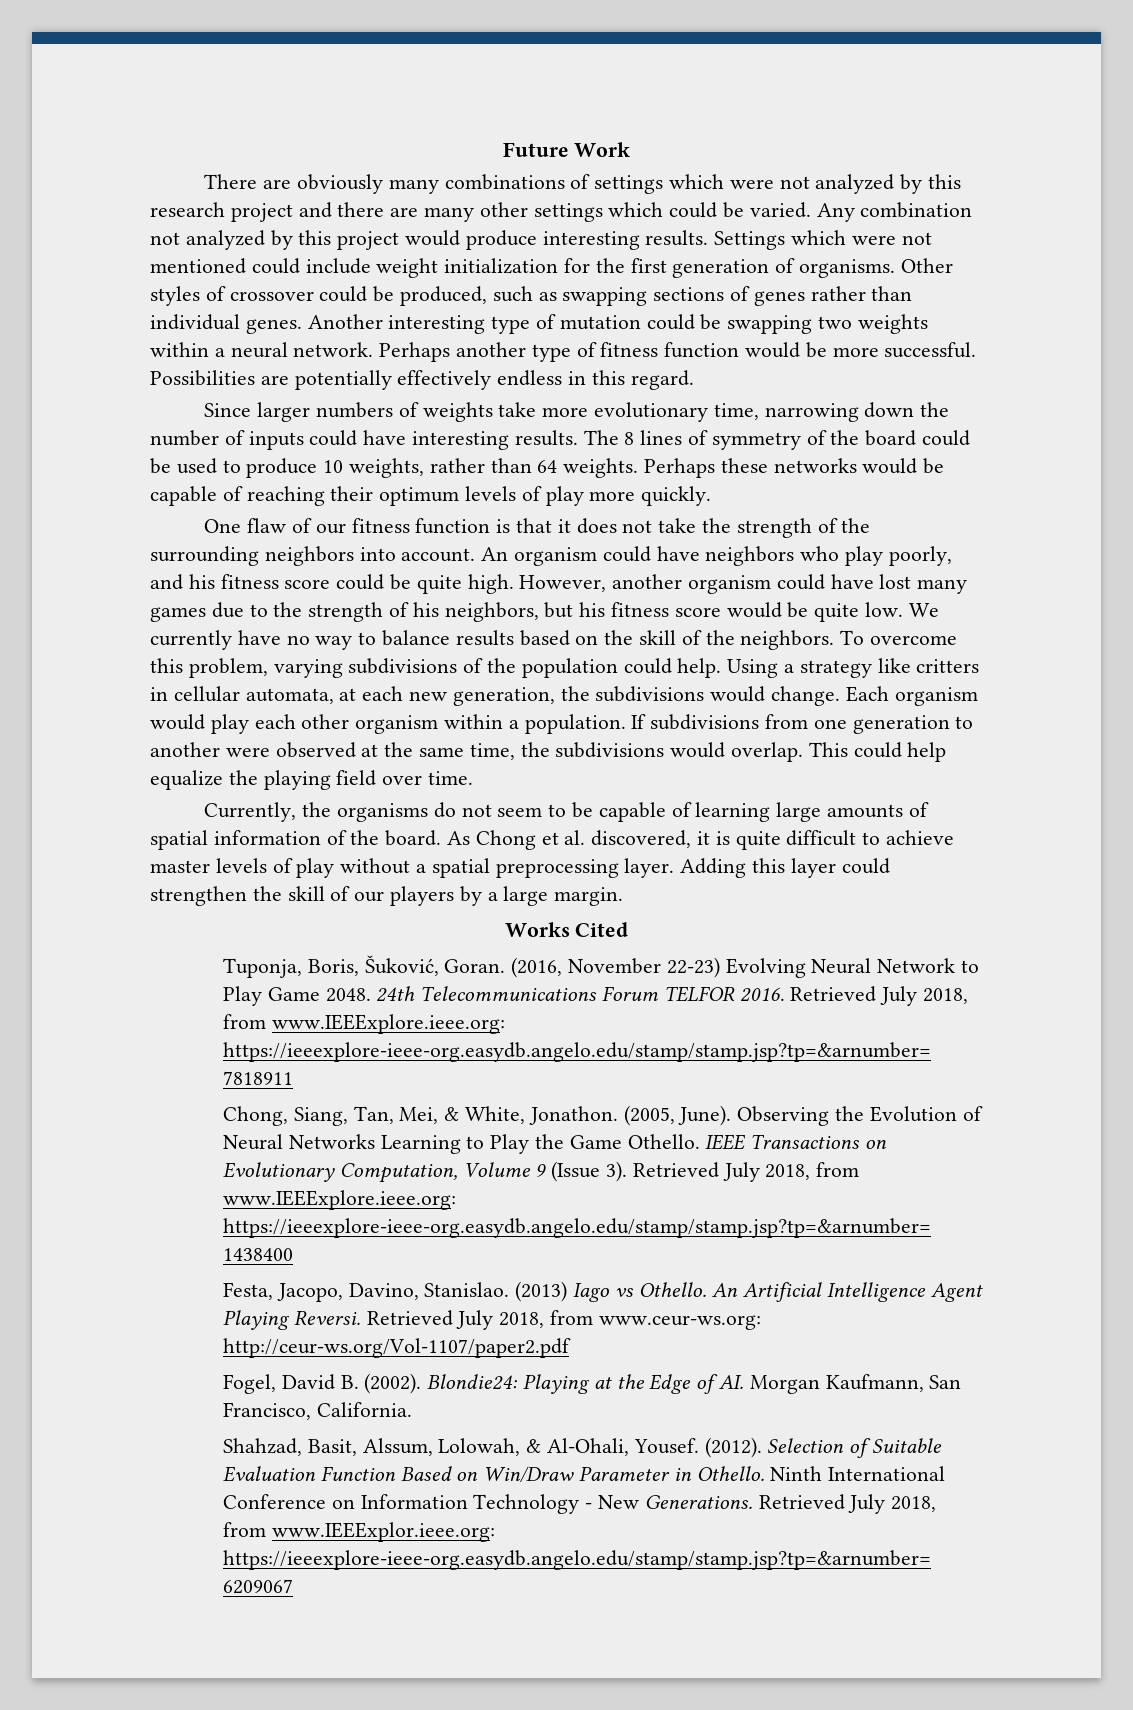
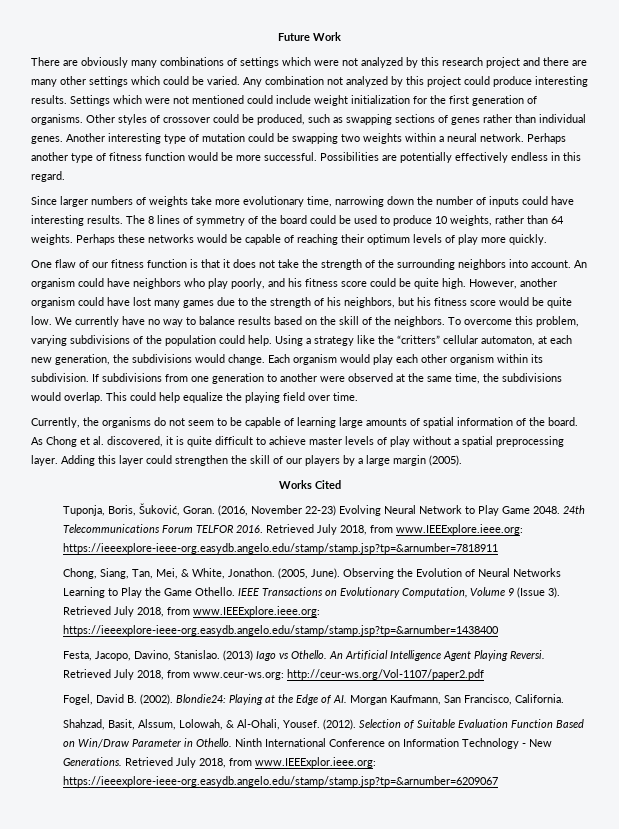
- Any combination not analyzed by this project would produce interesting results.
+ Any combination not analyzed by this project could produce interesting results.
- Using a strategy like critters in cellular automata, at each new generation, the subdivisions would change.
+ Using a strategy like the “critters” cellular automaton, at each new generation, the subdivisions would change.
- Each organism would play each other organism within a population.
+ Each organism would play each other organism within its subdivision.
- Adding this layer could strengthen the skill of our players by a large margin.
+ Adding this layer could strengthen the skill of our players by a large margin (2005).

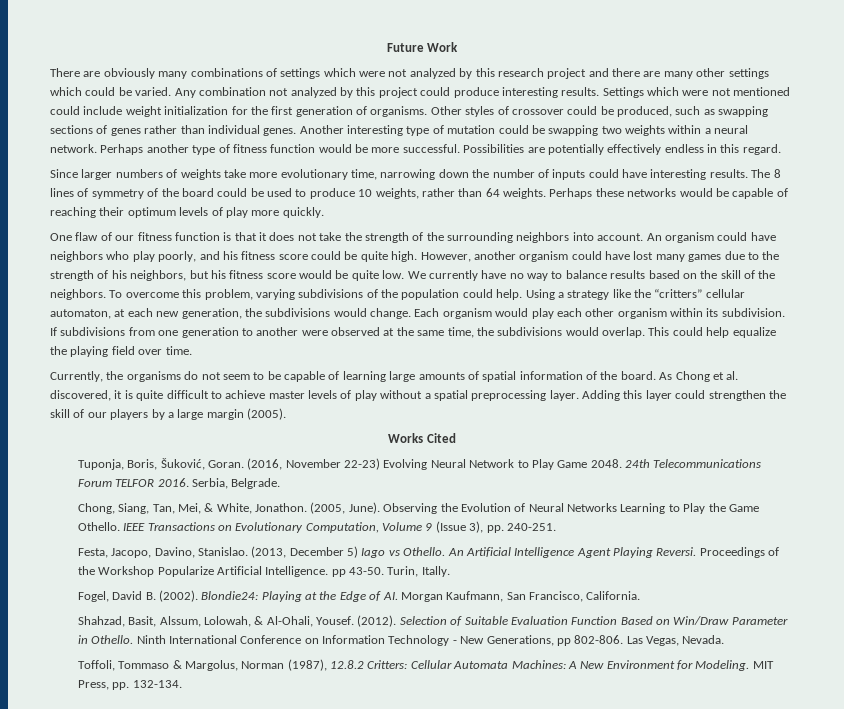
- Retrieved July 2018, from www.IEEExplore.ieee.org: https://ieeexplore-ieee-org.easydb.angelo.edu/stamp/stamp.jsp?tp=&arnumber=7818911
+ Serbia, Belgrade.
- IEEE Transactions on Evolutionary Computation, Volume 9 (Issue 3). Retrieved July 2018, from www.IEEExplore.ieee.org: https://ieeexplore-ieee-org.easydb.angelo.edu/stamp/stamp.jsp?tp=&arnumber=1438400
+ IEEE Transactions on Evolutionary Computation, Volume 9 (Issue 3), pp. 240-251.
- (2013) Iago vs Othello.
+ (2013, December 5) Iago vs Othello.
- Retrieved July 2018, from www.ceur-ws.org: http://ceur-ws.org/Vol-1107/paper2.pdf
+ Proceedings of the Workshop Popularize Artificial Intelligence. pp 43-50. Turin, Itally.
- Ninth International Conference on Information Technology - New Generations. Retrieved July 2018, from www.IEEExplor.ieee.org: https://ieeexplore-ieee-org.easydb.angelo.edu/stamp/stamp.jsp?tp=&arnumber=6209067
+ Ninth International Conference on Information Technology - New Generations, pp 802-806. Las Vegas, Nevada.
+ Toffoli, Tommaso & Margolus, Norman (1987), 12.8.2 Critters: Cellular Automata Machines: A New Environment for Modeling. MIT Press, pp. 132-134.

